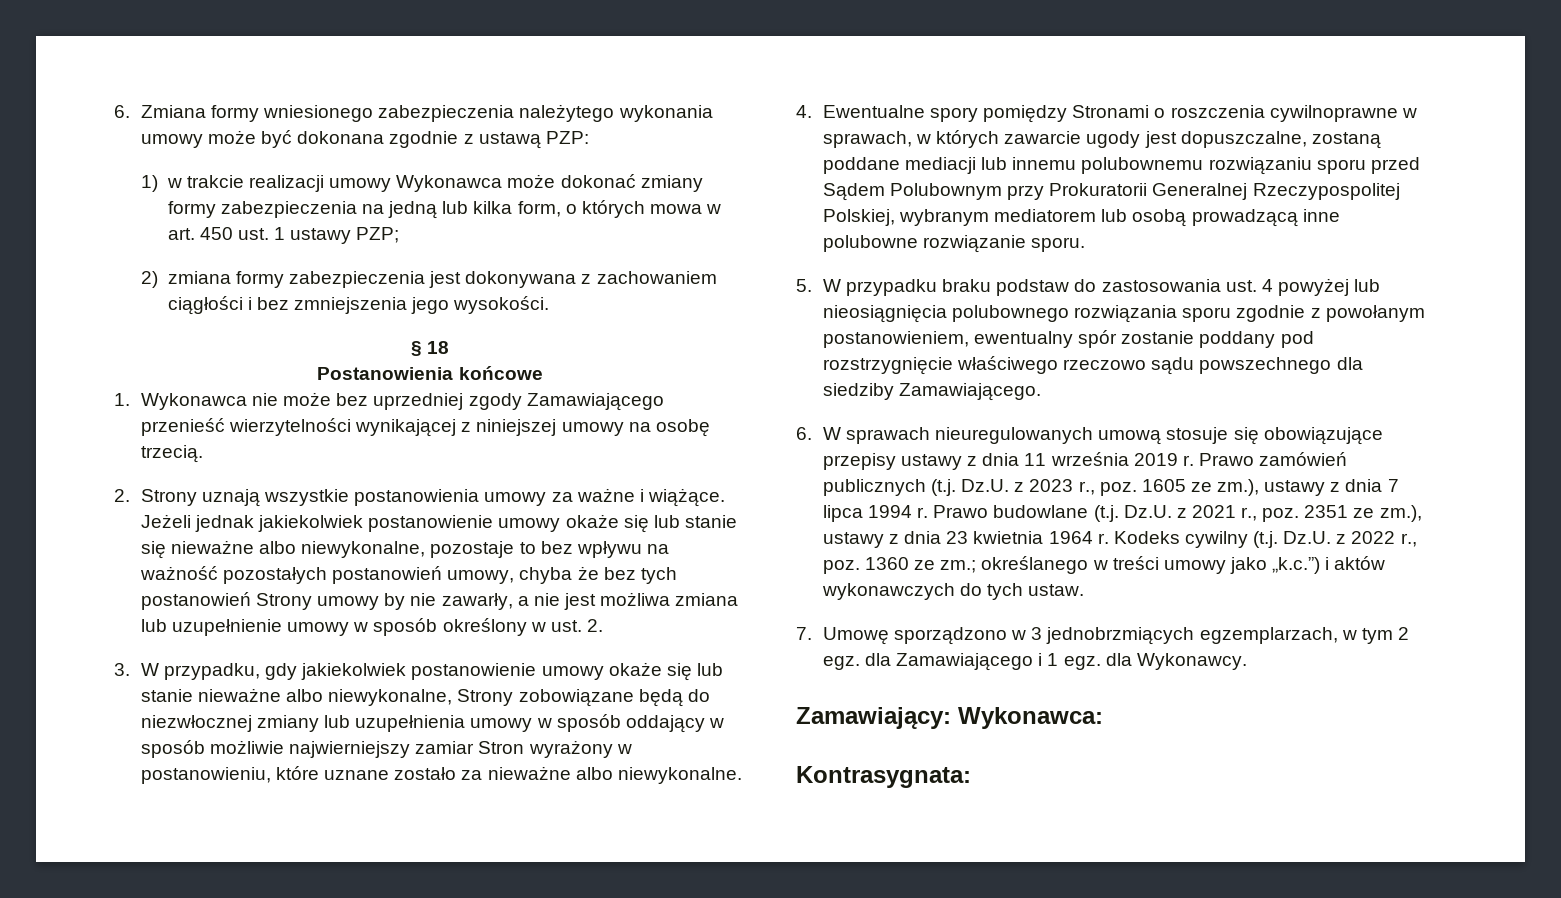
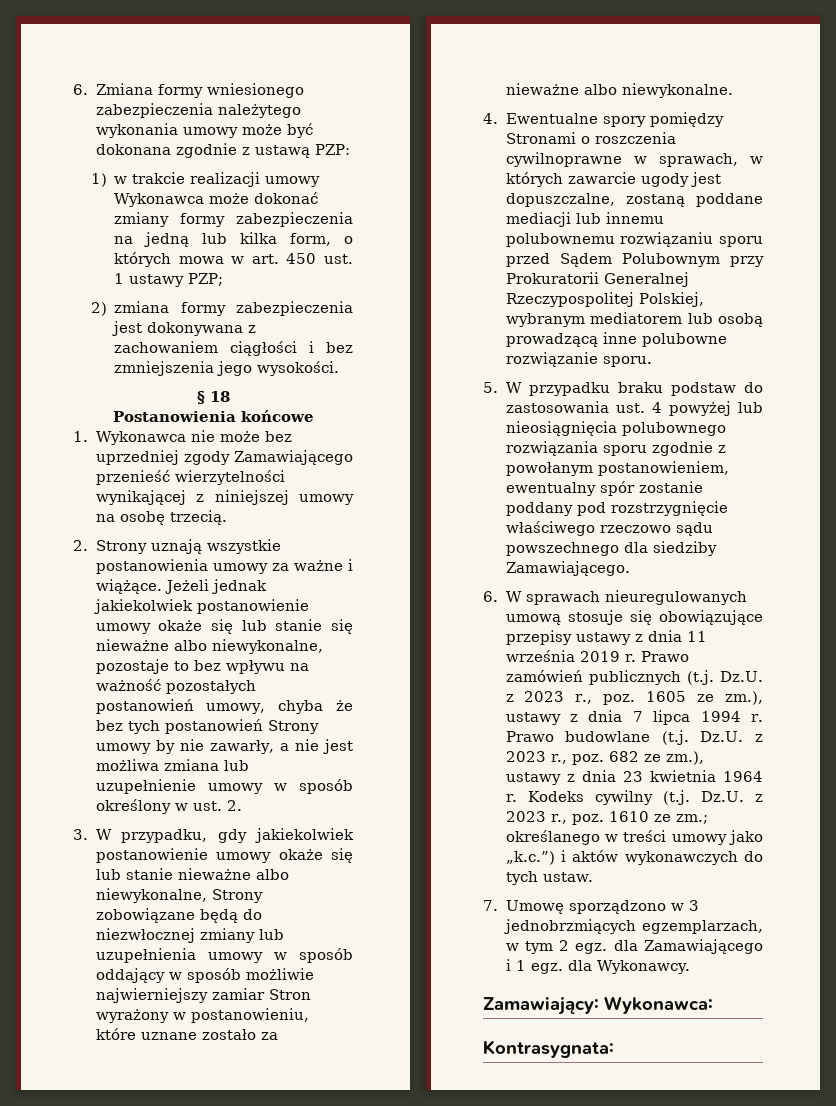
- Prawo budowlane (t.j. Dz.U. z 2021 r., poz. 2351 ze zm.), ustawy z dnia 23 kwietnia 1964 r.
+ Prawo budowlane (t.j. Dz.U. z 2023 r., poz. 682 ze zm.), ustawy z dnia 23 kwietnia 1964 r.
- Kodeks cywilny (t.j. Dz.U. z 2022 r., poz. 1360 ze zm.; określanego w treści umowy jako „k.c.”) i aktów wykonawczych do tych ustaw.
+ Kodeks cywilny (t.j. Dz.U. z 2023 r., poz. 1610 ze zm.; określanego w treści umowy jako „k.c.”) i aktów wykonawczych do tych ustaw.

